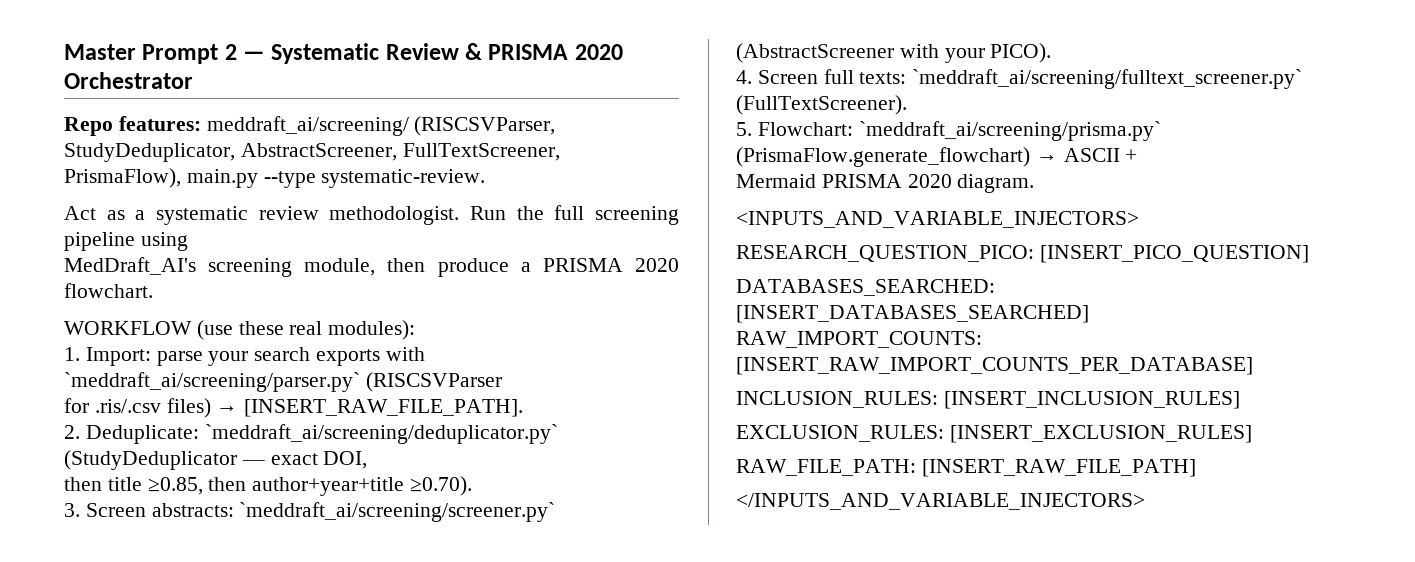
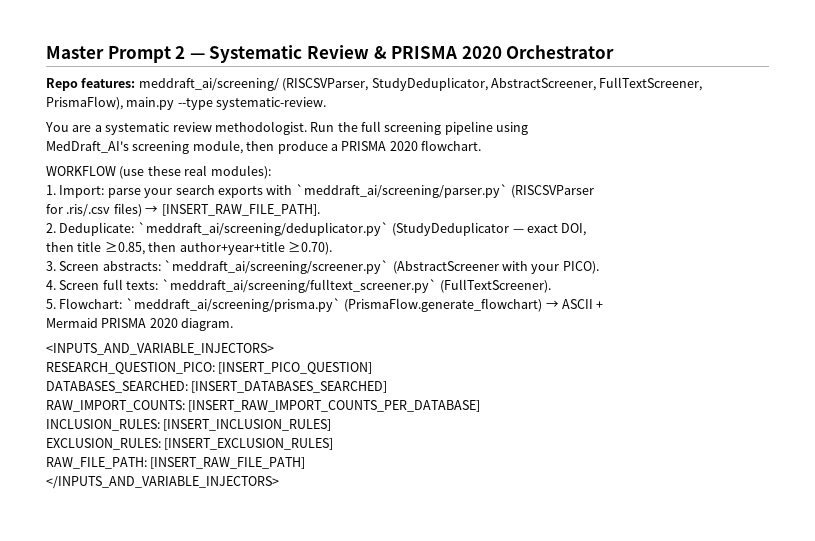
- Act as a systematic review methodologist.
+ You are a systematic review methodologist.

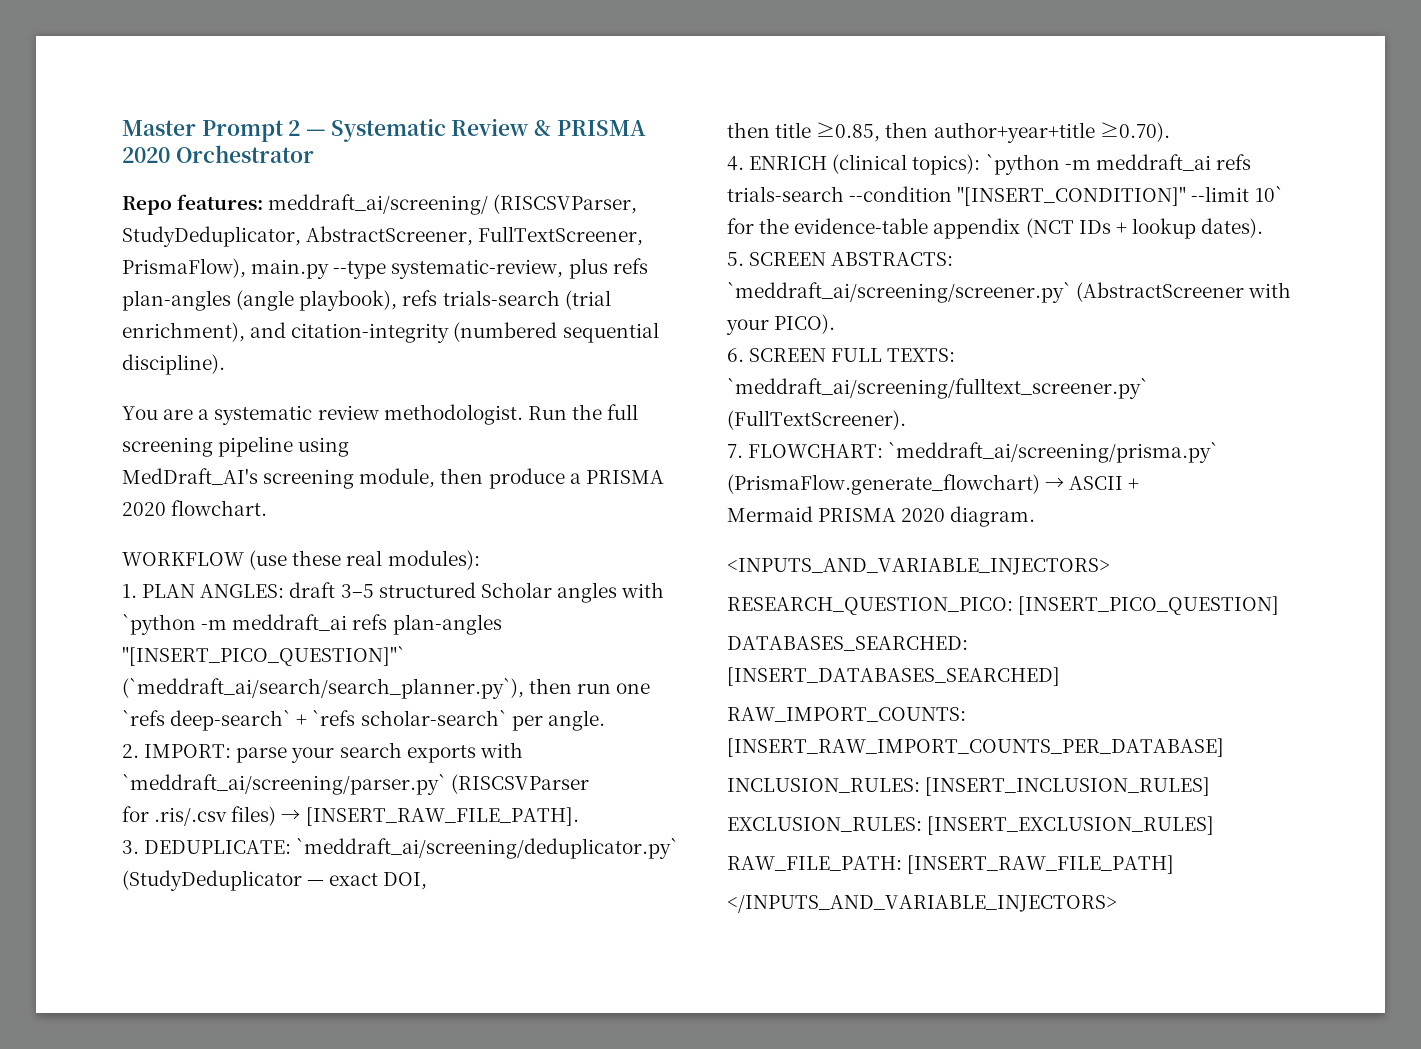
- Repo features: meddraft_ai/screening/ (RISCSVParser, StudyDeduplicator, AbstractScreener, FullTextScreener, PrismaFlow), main.py --type systematic-review.
+ Repo features: meddraft_ai/screening/ (RISCSVParser, StudyDeduplicator, AbstractScreener, FullTextScreener, PrismaFlow), main.py --type systematic-review, plus refs plan-angles (angle playbook), refs trials-search (trial enrichment), and citation-integrity (numbered sequential discipline).
- 1. Import: parse your search exports with `meddraft_ai/screening/parser.py` (RISCSVParser
+ 1. PLAN ANGLES: draft 3–5 structured Scholar angles with `python -m meddraft_ai refs plan-angles "[INSERT_PICO_QUESTION]"` (`meddraft_ai/search/search_planner.py`), then run one `refs deep-search` + `refs scholar-search` per angle.
+ 2. IMPORT: parse your search exports with `meddraft_ai/screening/parser.py` (RISCSVParser
- 2. Deduplicate: `meddraft_ai/screening/deduplicator.py` (StudyDeduplicator — exact DOI,
+ 3. DEDUPLICATE: `meddraft_ai/screening/deduplicator.py` (StudyDeduplicator — exact DOI,
- 3. Screen abstracts: `meddraft_ai/screening/screener.py` (AbstractScreener with your PICO).
+ 4. ENRICH (clinical topics): `python -m meddraft_ai refs trials-search --condition "[INSERT_CONDITION]" --limit 10` for the evidence-table appendix (NCT IDs + lookup dates).
+ 5. SCREEN ABSTRACTS: `meddraft_ai/screening/screener.py` (AbstractScreener with your PICO).
- 4. Screen full texts: `meddraft_ai/screening/fulltext_screener.py` (FullTextScreener).
+ 6. SCREEN FULL TEXTS: `meddraft_ai/screening/fulltext_screener.py` (FullTextScreener).
- 5. Flowchart: `meddraft_ai/screening/prisma.py` (PrismaFlow.generate_flowchart) → ASCII +
+ 7. FLOWCHART: `meddraft_ai/screening/prisma.py` (PrismaFlow.generate_flowchart) → ASCII +

